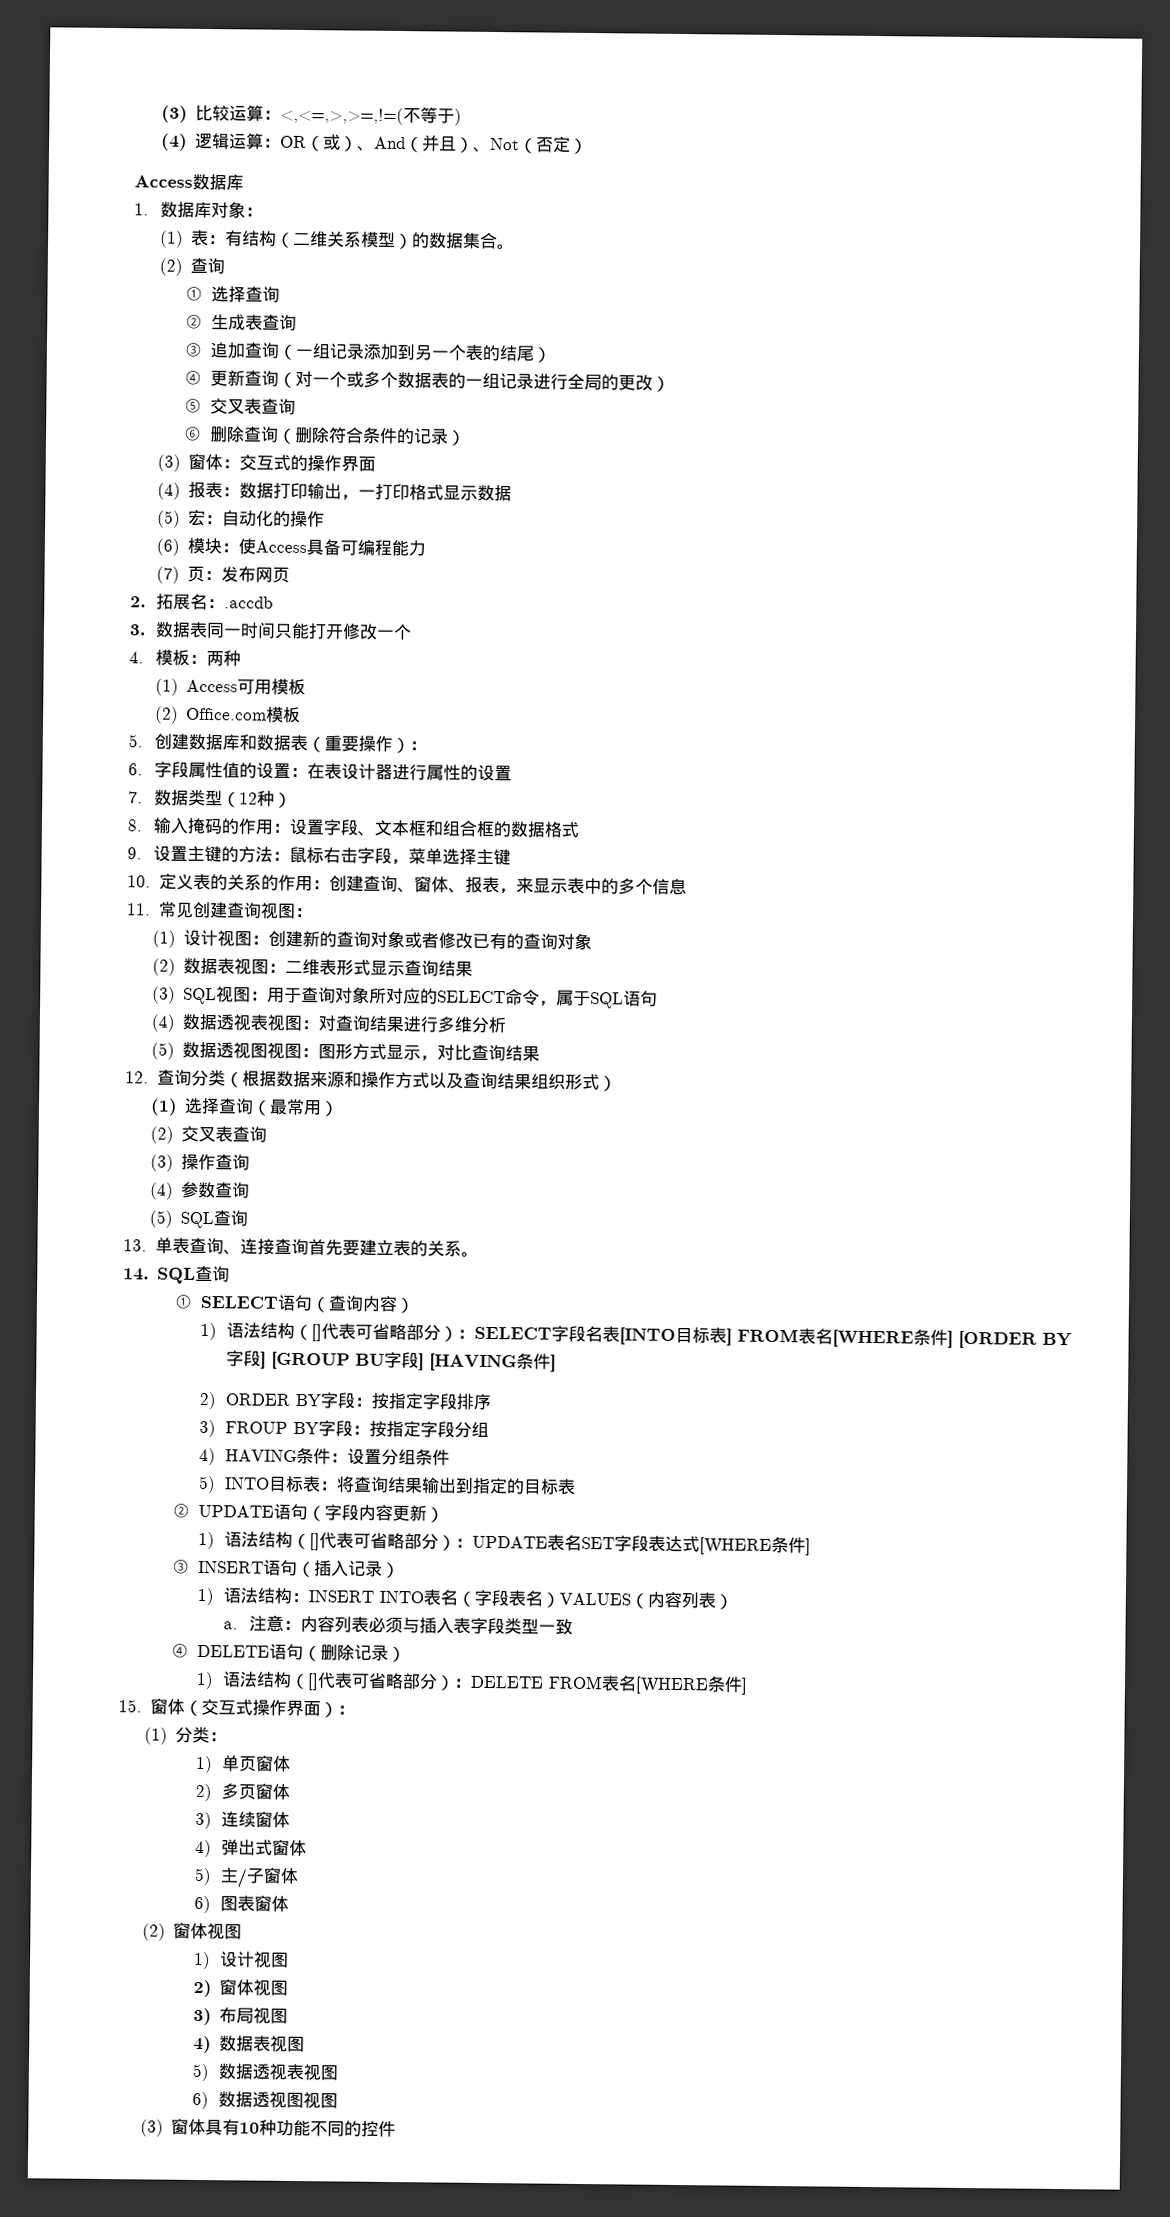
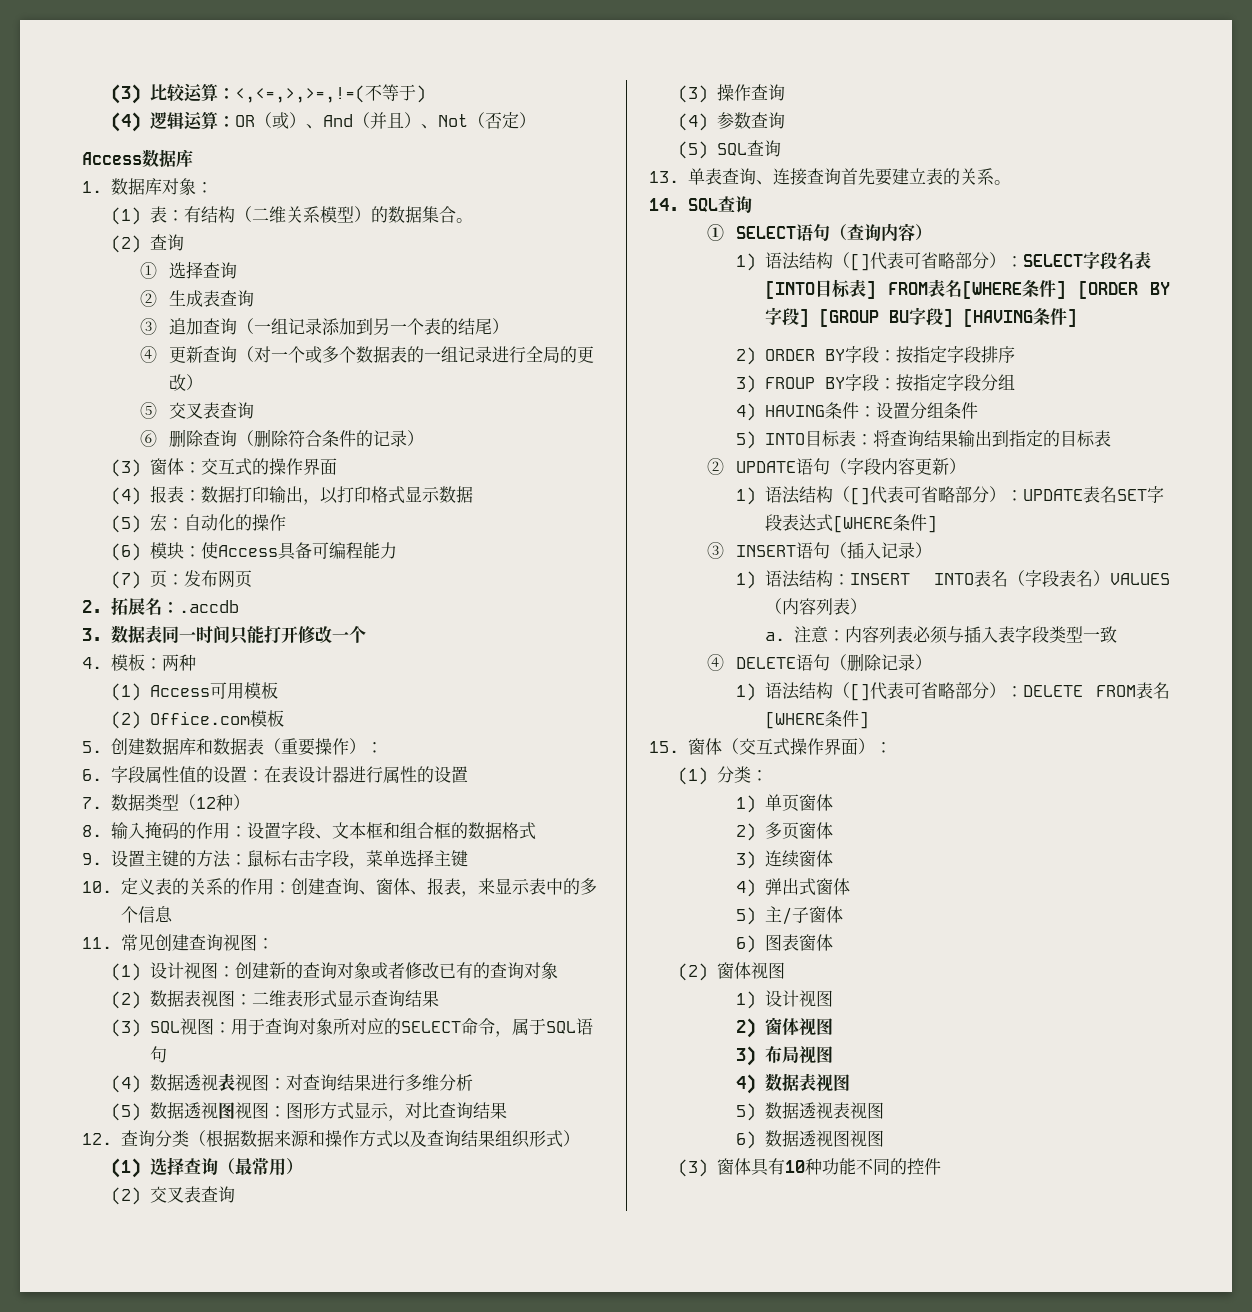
- (4)报表：数据打印输出，一打印格式显示数据
+ (4)报表：数据打印输出，以打印格式显示数据

